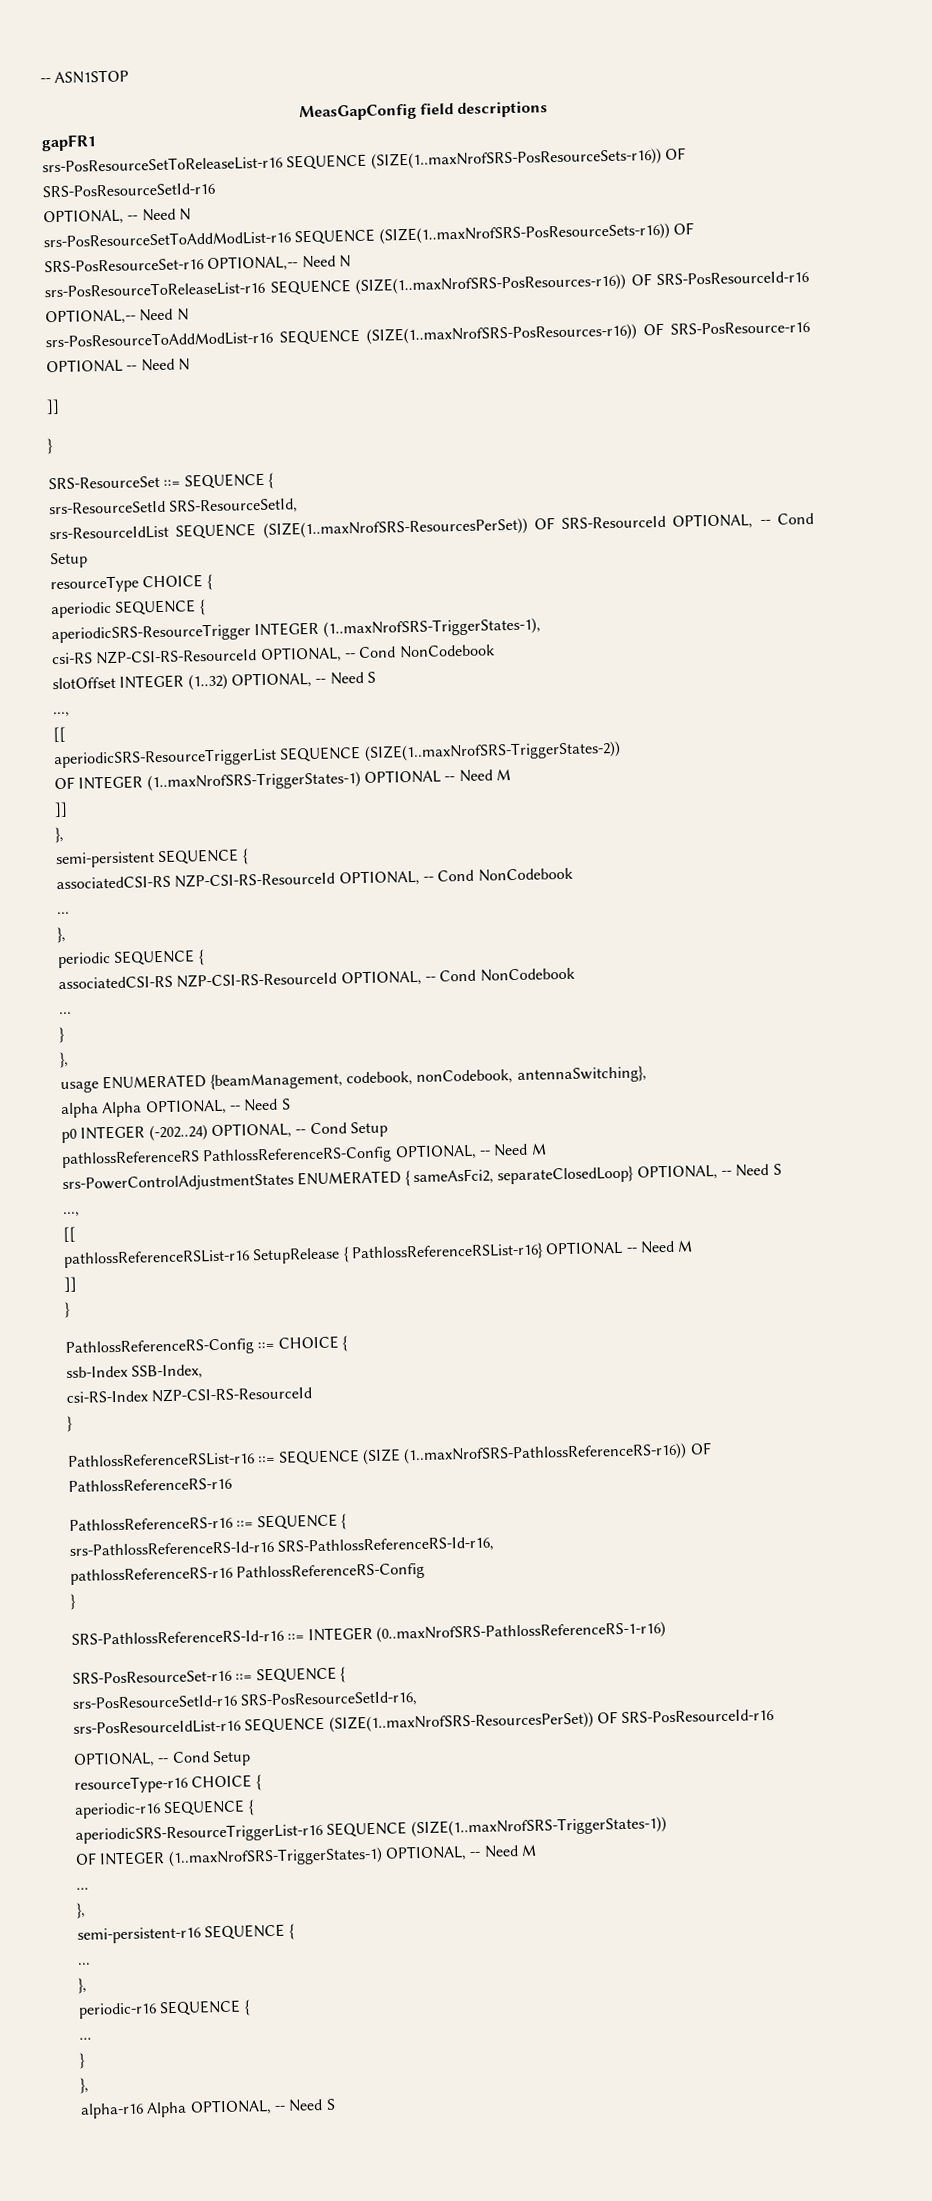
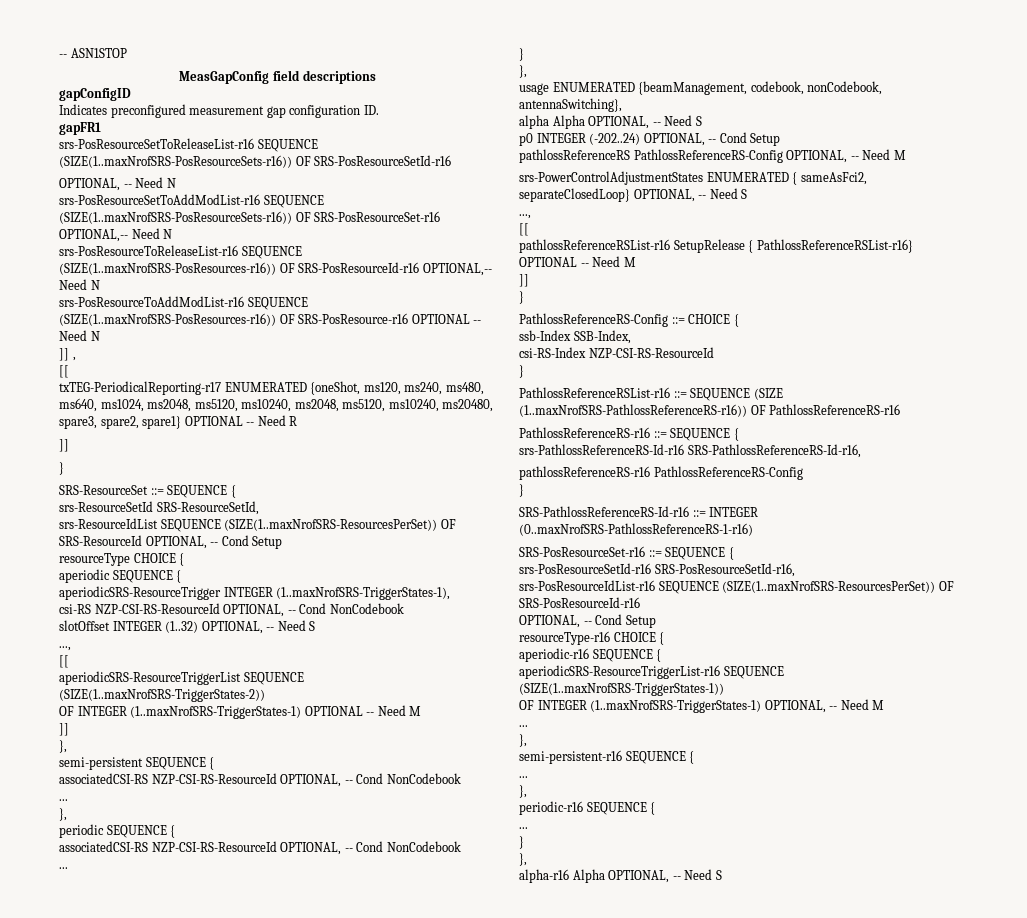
+ gapConfigID
+ Indicates preconfigured measurement gap configuration ID.
+ ]] ,
+ [[
+ txTEG-PeriodicalReporting-r17 ENUMERATED {oneShot, ms120, ms240, ms480, ms640, ms1024, ms2048, ms5120, ms10240, ms2048, ms5120, ms10240, ms20480, spare3, spare2, spare1} OPTIONAL -- Need R

